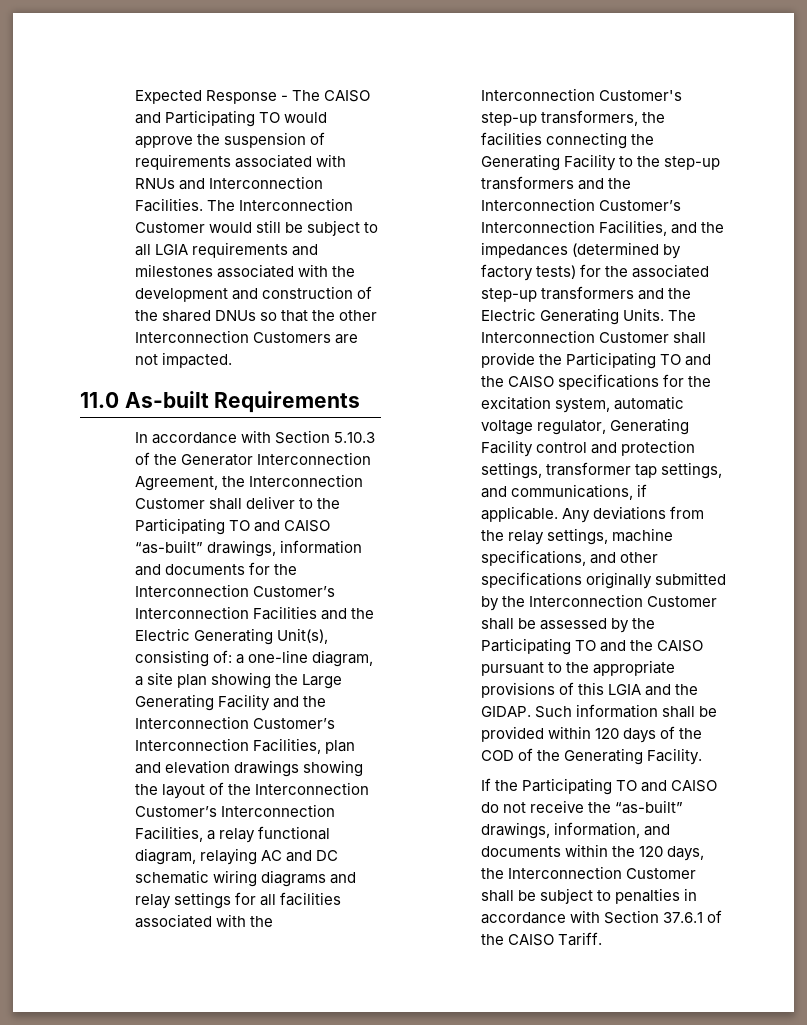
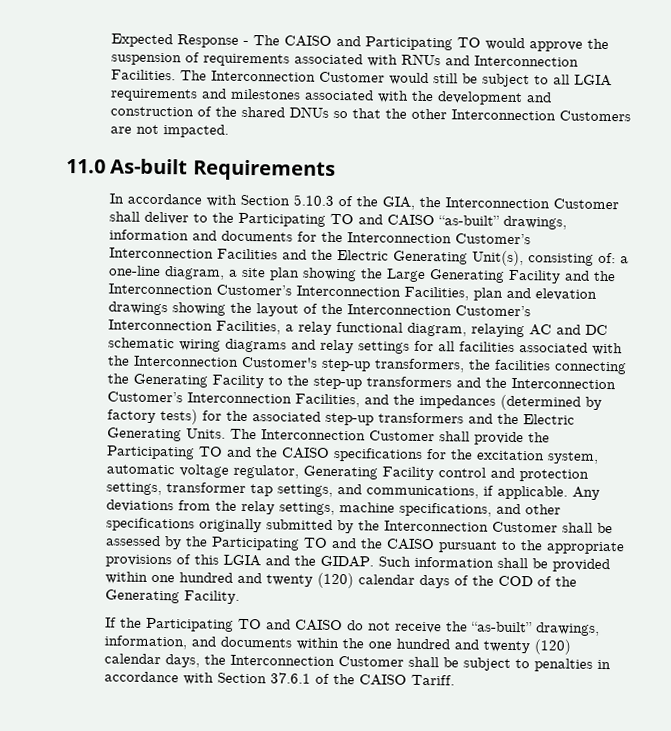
- In accordance with Section 5.10.3 of the Generator Interconnection Agreement, the Interconnection Customer shall deliver to the Participating TO and CAISO “as-built” drawings, information and documents for the Interconnection Customer’s Interconnection Facilities and the Electric Generating Unit(s), consisting of:
+ In accordance with Section 5.10.3 of the GIA, the Interconnection Customer shall deliver to the Participating TO and CAISO “as-built” drawings, information and documents for the Interconnection Customer’s Interconnection Facilities and the Electric Generating Unit(s), consisting of:
- Such information shall be provided within 120 days of the COD of the Generating Facility.
+ Such information shall be provided within one hundred and twenty (120) calendar days of the COD of the Generating Facility.
- If the Participating TO and CAISO do not receive the “as-built” drawings, information, and documents within the 120 days, the Interconnection Customer shall be subject to penalties in accordance with Section 37.6.1 of the CAISO Tariff.
+ If the Participating TO and CAISO do not receive the “as-built” drawings, information, and documents within the one hundred and twenty (120) calendar days, the Interconnection Customer shall be subject to penalties in accordance with Section 37.6.1 of the CAISO Tariff.

